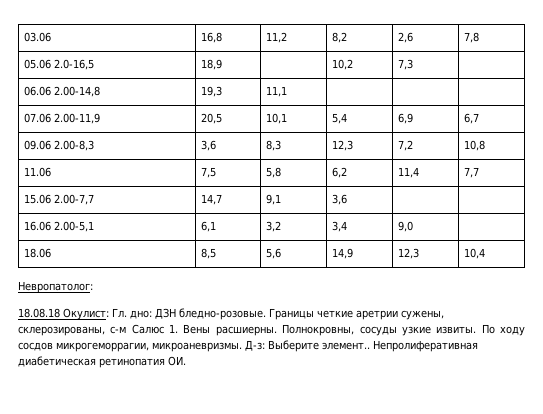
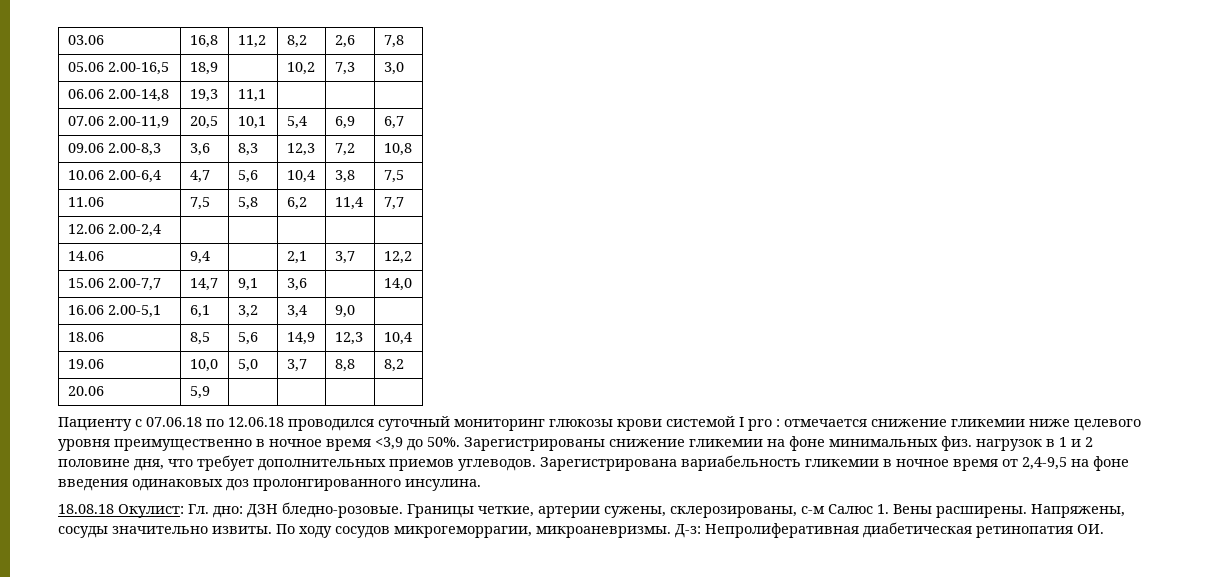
- 05.06 2.0-16,5 | 18,9 | | 10,2 | 7,3 |
+ 05.06 2.00-16,5 | 18,9 | | 10,2 | 7,3 | 3,0
+ 10.06 2.00-6,4 | 4,7 | 5,6 | 10,4 | 3,8 | 7,5
+ 12.06 2.00-2,4 | | | | |
+ 14.06 | 9,4 | | 2,1 | 3,7 | 12,2
- 15.06 2.00-7,7 | 14,7 | 9,1 | 3,6 | |
+ 15.06 2.00-7,7 | 14,7 | 9,1 | 3,6 | | 14,0
- Невропатолог:
+ 19.06 | 10,0 | 5,0 | 3,7 | 8,8 | 8,2
+ 20.06 | 5,9 | | | |
+ Пациенту с 07.06.18 по 12.06.18 проводился суточный мониторинг глюкозы крови системой I pro : отмечается снижение гликемии ниже целевого уровня преимущественно в ночное время <3,9 до 50%. Зарегистрированы снижение гликемии на фоне минимальных физ. нагрузок в 1 и 2 половине дня, что требует дополнительных приемов углеводов. Зарегистрирована вариабельность гликемии в ночное время от 2,4-9,5 на фоне введения одинаковых доз пролонгированного инсулина.
- Границы четкие аретрии сужены, склерозированы, с-м Салюс 1. Вены расшиерны. Полнокровны, сосуды узкие извиты.
+ Границы четкие, артерии сужены, склерозированы, с-м Салюс 1. Вены расширены. Напряжены, сосуды значительно извиты.
- По ходу сосдов микрогеморрагии, микроаневризмы.
+ По ходу сосудов микрогеморрагии, микроаневризмы.
- Д-з: Выберите элемент.. Непролиферативная диабетическая ретинопатия ОИ.
+ Д-з: Непролиферативная диабетическая ретинопатия ОИ.

